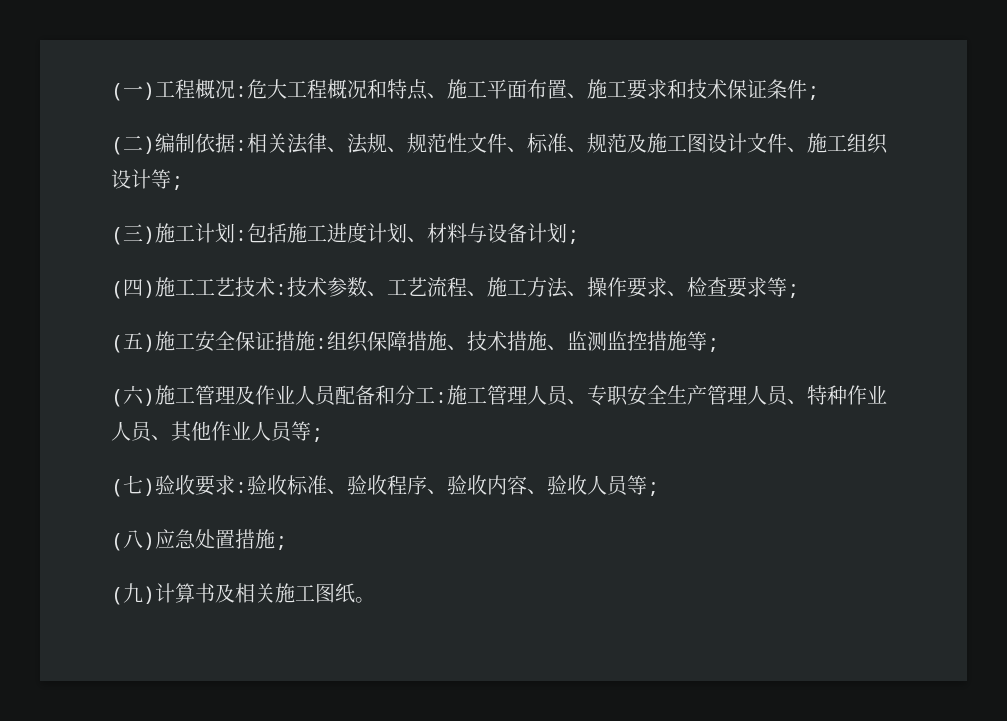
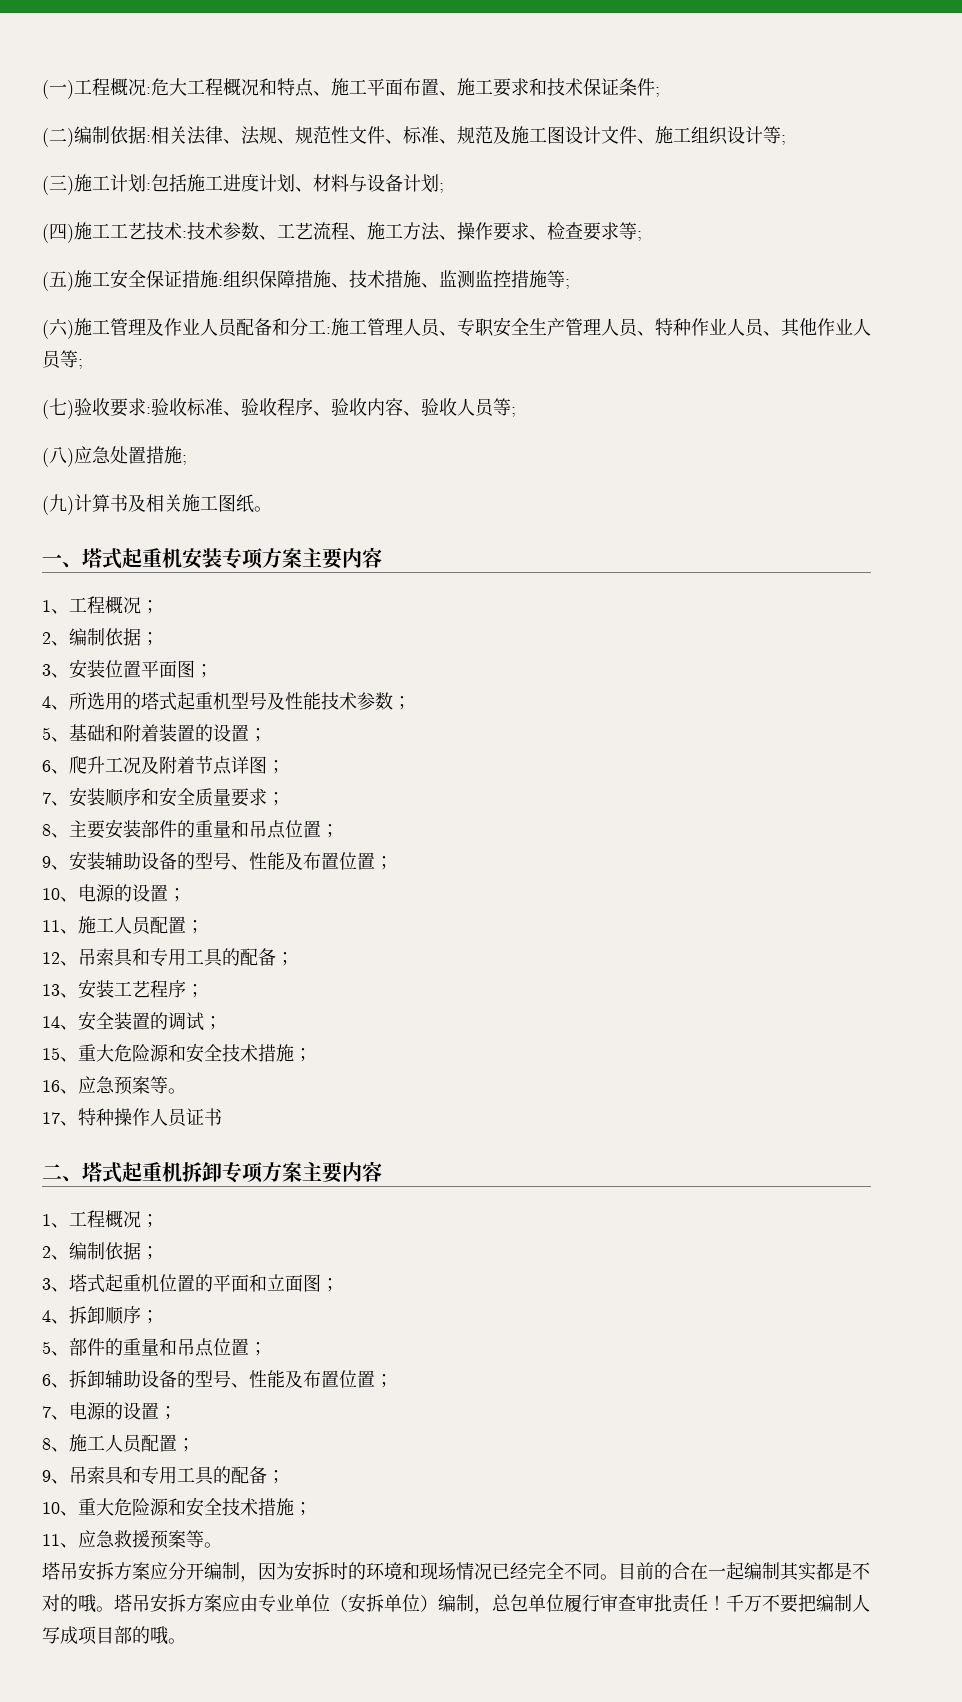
+ 一、塔式起重机安装专项方案主要内容
+ 1、工程概况；
+ 2、编制依据；
+ 3、安装位置平面图；
+ 4、所选用的塔式起重机型号及性能技术参数；
+ 5、基础和附着装置的设置；
+ 6、爬升工况及附着节点详图；
+ 7、安装顺序和安全质量要求；
+ 8、主要安装部件的重量和吊点位置；
+ 9、安装辅助设备的型号、性能及布置位置；
+ 10、电源的设置；
+ 11、施工人员配置；
+ 12、吊索具和专用工具的配备；
+ 13、安装工艺程序；
+ 14、安全装置的调试；
+ 15、重大危险源和安全技术措施；
+ 16、应急预案等。
+ 17、特种操作人员证书
+ 二、塔式起重机拆卸专项方案主要内容
+ 1、工程概况；
+ 2、编制依据；
+ 3、塔式起重机位置的平面和立面图；
+ 4、拆卸顺序；
+ 5、部件的重量和吊点位置；
+ 6、拆卸辅助设备的型号、性能及布置位置；
+ 7、电源的设置；
+ 8、施工人员配置；
+ 9、吊索具和专用工具的配备；
+ 10、重大危险源和安全技术措施；
+ 11、应急救援预案等。
+ 塔吊安拆方案应分开编制，因为安拆时的环境和现场情况已经完全不同。目前的合在一起编制其实都是不对的哦。塔吊安拆方案应由专业单位（安拆单位）编制，总包单位履行审查审批责任！千万不要把编制人写成项目部的哦。

